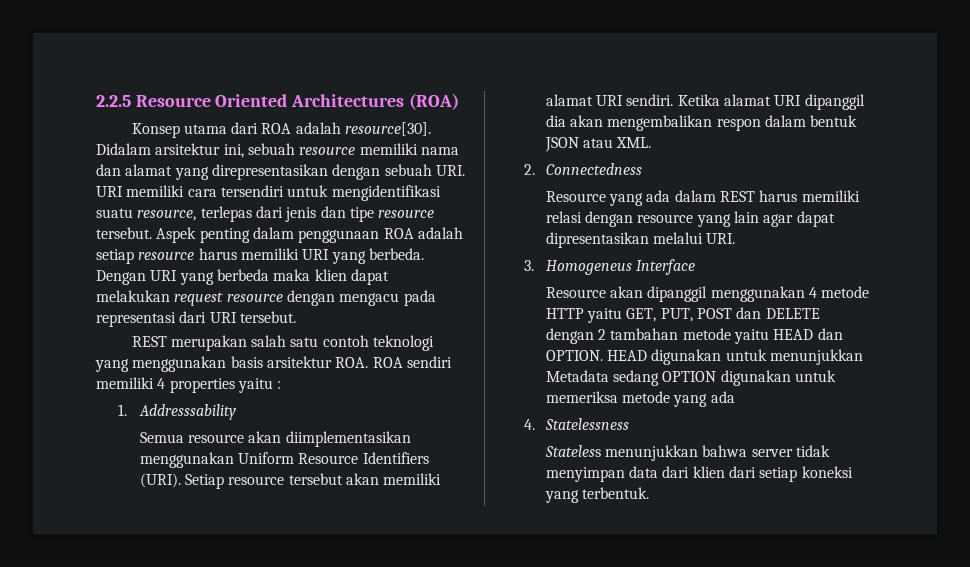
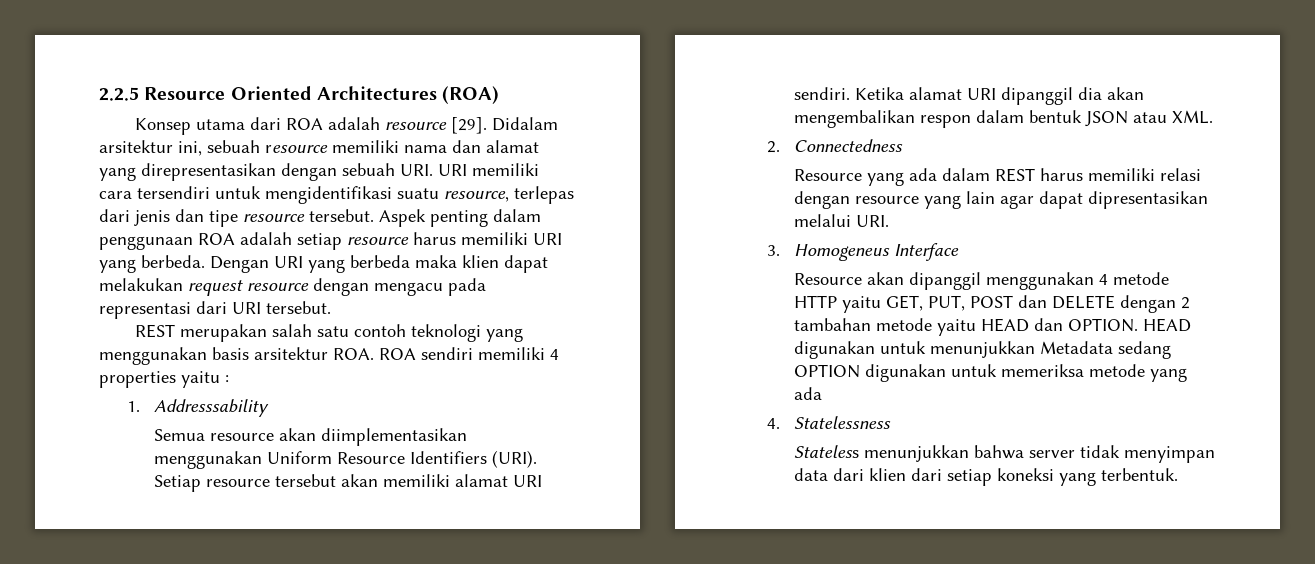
- Konsep utama dari ROA adalah resource[30].
+ Konsep utama dari ROA adalah resource [29].

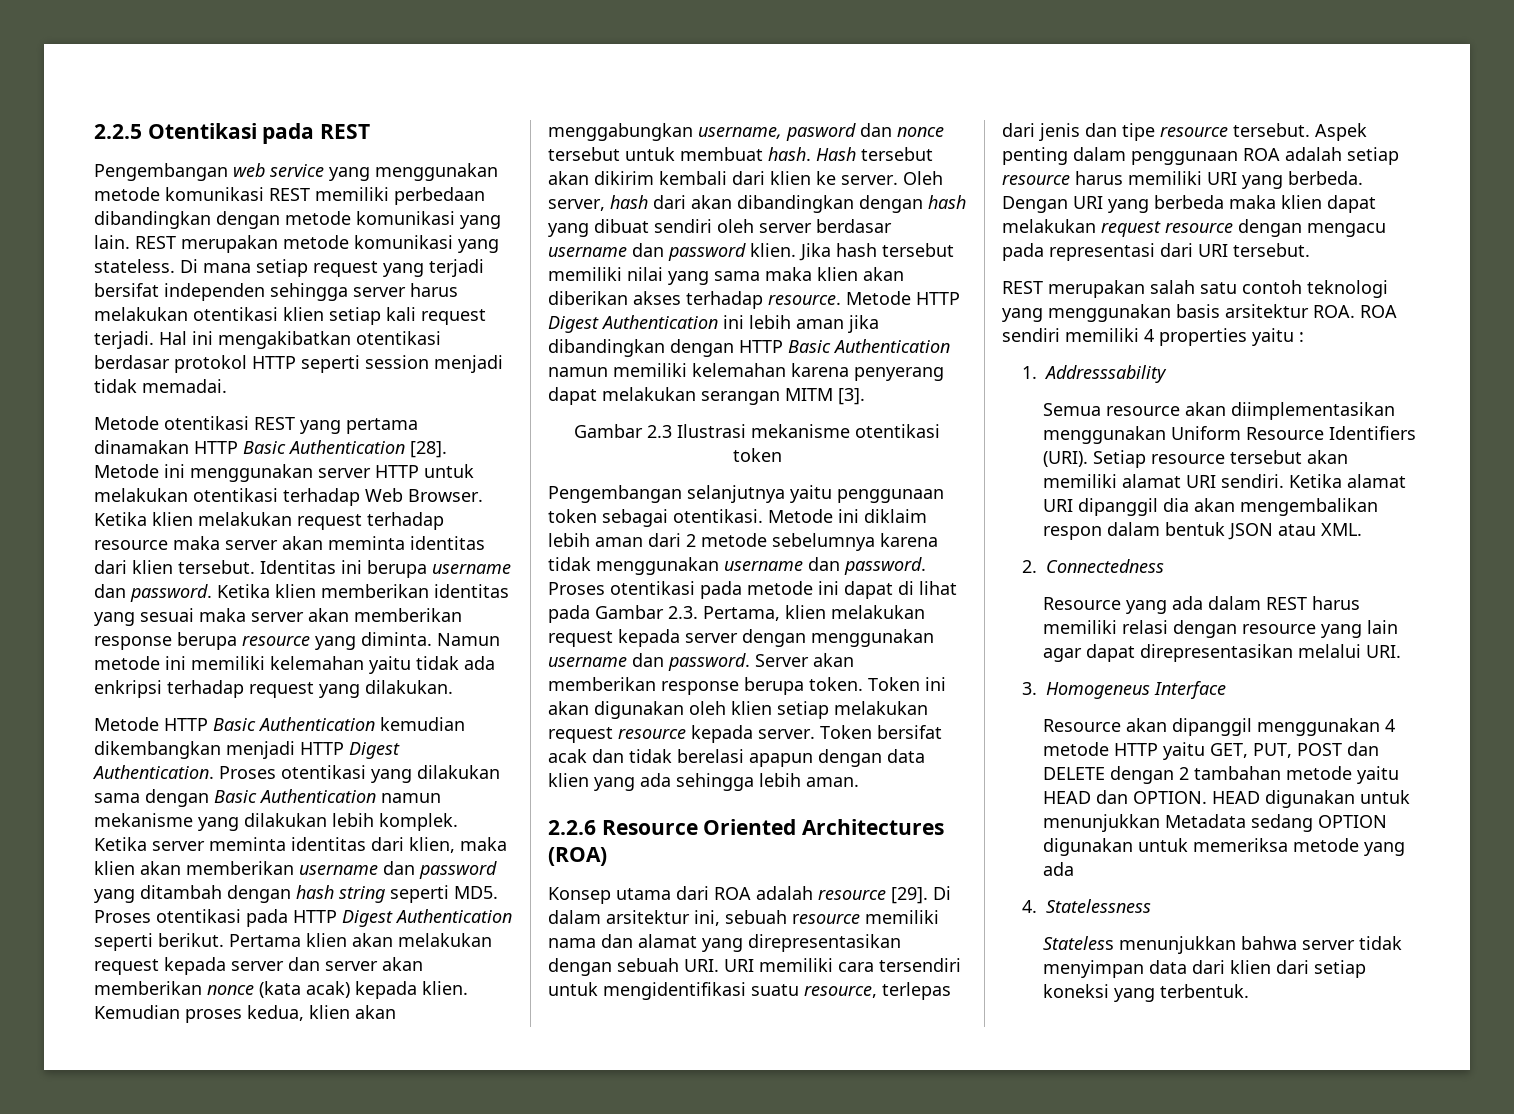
- 2.2.5 Resource Oriented Architectures (ROA)
+ 2.2.5 Otentikasi pada REST
+ Pengembangan web service yang menggunakan metode komunikasi REST memiliki perbedaan dibandingkan dengan metode komunikasi yang lain. REST merupakan metode komunikasi yang stateless. Di mana setiap request yang terjadi bersifat independen sehingga server harus melakukan otentikasi klien setiap kali request terjadi. Hal ini mengakibatkan otentikasi berdasar protokol HTTP seperti session menjadi tidak memadai.
+ Metode otentikasi REST yang pertama dinamakan HTTP Basic Authentication [28]. Metode ini menggunakan server HTTP untuk melakukan otentikasi terhadap Web Browser. Ketika klien melakukan request terhadap resource maka server akan meminta identitas dari klien tersebut. Identitas ini berupa username dan password. Ketika klien memberikan identitas yang sesuai maka server akan memberikan response berupa resource yang diminta. Namun metode ini memiliki kelemahan yaitu tidak ada enkripsi terhadap request yang dilakukan.
+ Metode HTTP Basic Authentication kemudian dikembangkan menjadi HTTP Digest Authentication. Proses otentikasi yang dilakukan sama dengan Basic Authentication namun mekanisme yang dilakukan lebih komplek. Ketika server meminta identitas dari klien, maka klien akan memberikan username dan password yang ditambah dengan hash string seperti MD5. Proses otentikasi pada HTTP Digest Authentication seperti berikut. Pertama klien akan melakukan request kepada server dan server akan memberikan nonce (kata acak) kepada klien. Kemudian proses kedua, klien akan menggabungkan username, pasword dan nonce tersebut untuk membuat hash. Hash tersebut akan dikirim kembali dari klien ke server. Oleh server, hash dari akan dibandingkan dengan hash yang dibuat sendiri oleh server berdasar username dan password klien. Jika hash tersebut memiliki nilai yang sama maka klien akan diberikan akses terhadap resource. Metode HTTP Digest Authentication ini lebih aman jika dibandingkan dengan HTTP Basic Authentication namun memiliki kelemahan karena penyerang dapat melakukan serangan MITM [3].
+ Gambar 2.3 Ilustrasi mekanisme otentikasi token
+ Pengembangan selanjutnya yaitu penggunaan token sebagai otentikasi. Metode ini diklaim lebih aman dari 2 metode sebelumnya karena tidak menggunakan username dan password. Proses otentikasi pada metode ini dapat di lihat pada Gambar 2.3. Pertama, klien melakukan request kepada server dengan menggunakan username dan password. Server akan memberikan response berupa token. Token ini akan digunakan oleh klien setiap melakukan request resource kepada server. Token bersifat acak dan tidak berelasi apapun dengan data klien yang ada sehingga lebih aman.
+ 2.2.6 Resource Oriented Architectures (ROA)
- Didalam arsitektur ini, sebuah resource memiliki nama dan alamat yang direpresentasikan dengan sebuah URI. URI memiliki cara tersendiri untuk mengidentifikasi suatu resource, terlepas dari jenis dan tipe resource tersebut.
+ Di dalam arsitektur ini, sebuah resource memiliki nama dan alamat yang direpresentasikan dengan sebuah URI. URI memiliki cara tersendiri untuk mengidentifikasi suatu resource, terlepas dari jenis dan tipe resource tersebut.
- Resource yang ada dalam REST harus memiliki relasi dengan resource yang lain agar dapat dipresentasikan melalui URI.
+ Resource yang ada dalam REST harus memiliki relasi dengan resource yang lain agar dapat direpresentasikan melalui URI.

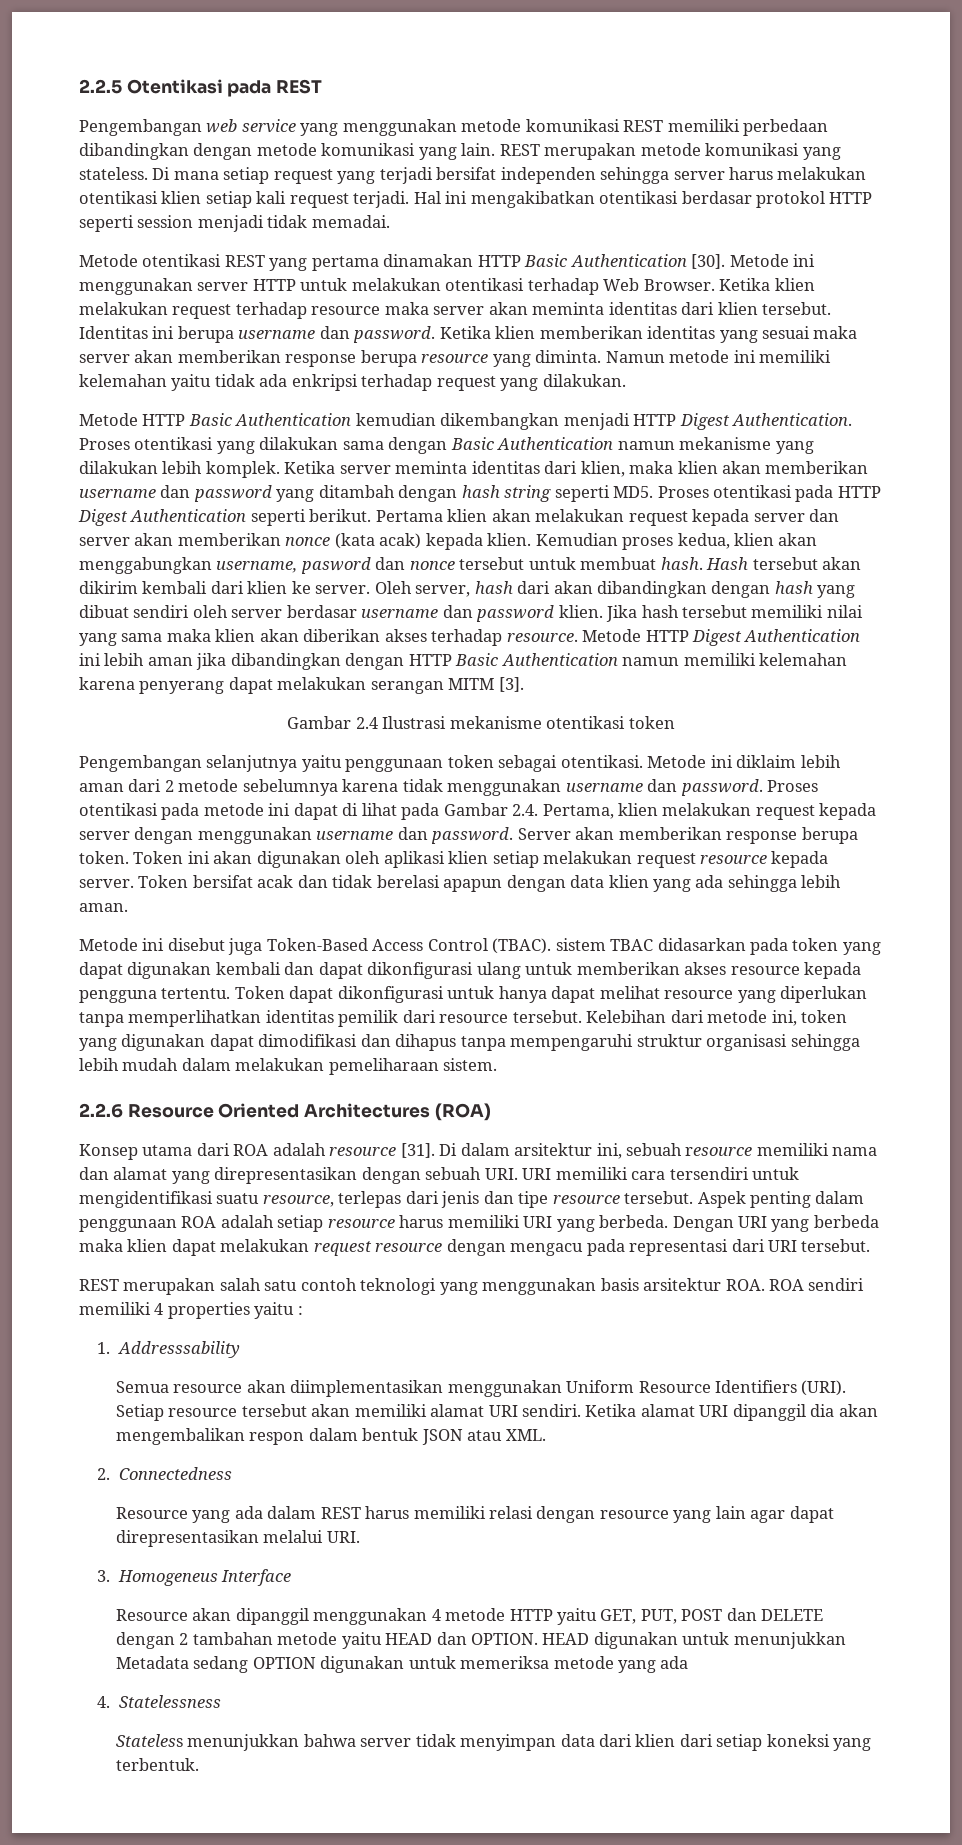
- Metode otentikasi REST yang pertama dinamakan HTTP Basic Authentication [28].
+ Metode otentikasi REST yang pertama dinamakan HTTP Basic Authentication [30].
- Gambar 2.3 Ilustrasi mekanisme otentikasi token
+ Gambar 2.4 Ilustrasi mekanisme otentikasi token
- Proses otentikasi pada metode ini dapat di lihat pada Gambar 2.3. Pertama, klien melakukan request kepada server dengan menggunakan username dan password.
+ Proses otentikasi pada metode ini dapat di lihat pada Gambar 2.4. Pertama, klien melakukan request kepada server dengan menggunakan username dan password.
- Token ini akan digunakan oleh klien setiap melakukan request resource kepada server.
+ Token ini akan digunakan oleh aplikasi klien setiap melakukan request resource kepada server.
+ Metode ini disebut juga Token-Based Access Control (TBAC). sistem TBAC didasarkan pada token yang dapat digunakan kembali dan dapat dikonfigurasi ulang untuk memberikan akses resource kepada pengguna tertentu. Token dapat dikonfigurasi untuk hanya dapat melihat resource yang diperlukan tanpa memperlihatkan identitas pemilik dari resource tersebut. Kelebihan dari metode ini, token yang digunakan dapat dimodifikasi dan dihapus tanpa mempengaruhi struktur organisasi sehingga lebih mudah dalam melakukan pemeliharaan sistem.
- Konsep utama dari ROA adalah resource [29].
+ Konsep utama dari ROA adalah resource [31].

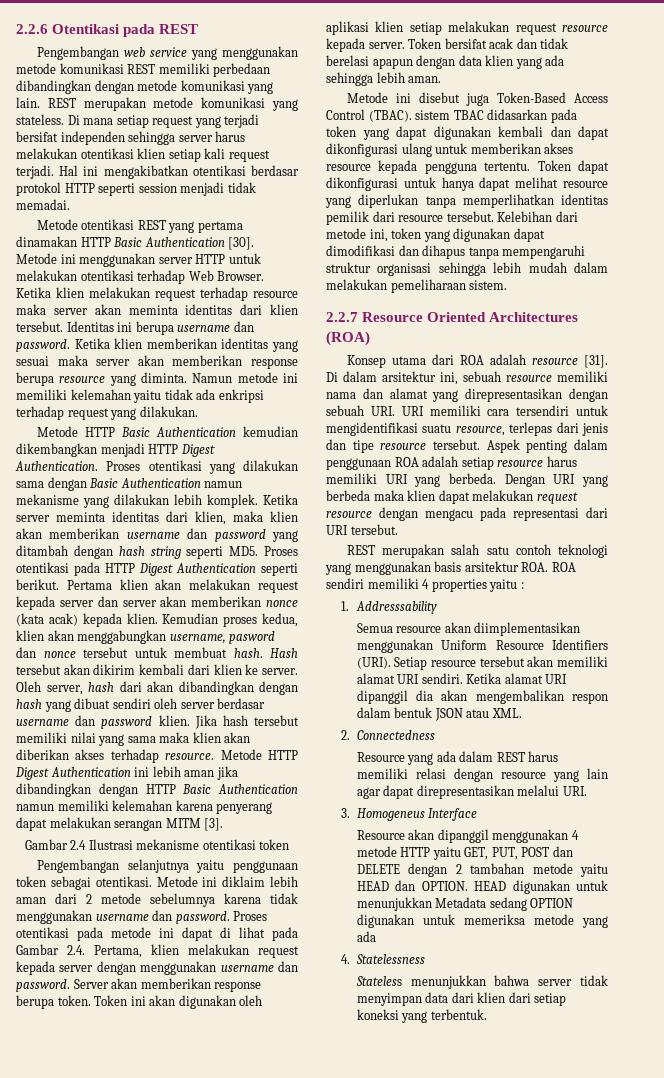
- 2.2.5 Otentikasi pada REST
+ 2.2.6 Otentikasi pada REST
- 2.2.6 Resource Oriented Architectures (ROA)
+ 2.2.7 Resource Oriented Architectures (ROA)

